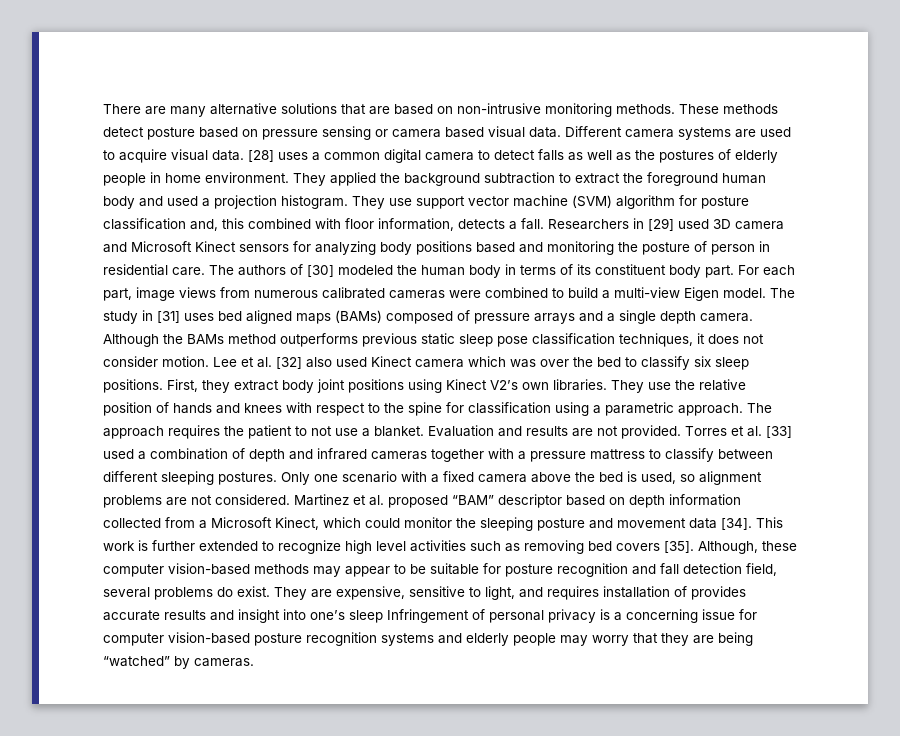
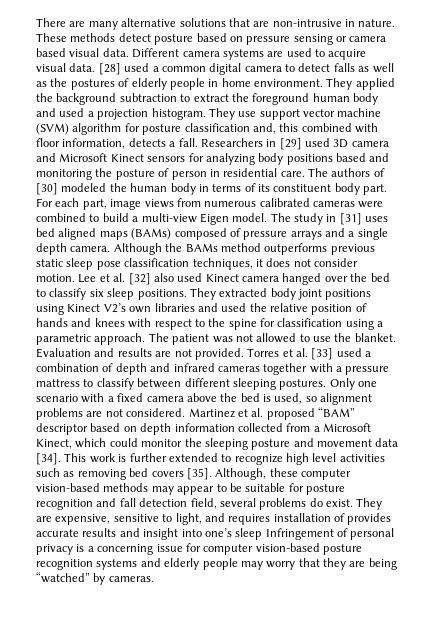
- There are many alternative solutions that are based on non-intrusive monitoring methods.
+ There are many alternative solutions that are non-intrusive in nature.
- [28] uses a common digital camera to detect falls as well as the postures of elderly people in home environment.
+ [28] used a common digital camera to detect falls as well as the postures of elderly people in home environment.
- Lee et al. [32] also used Kinect camera which was over the bed to classify six sleep positions.
+ Lee et al. [32] also used Kinect camera hanged over the bed to classify six sleep positions.
- First, they extract body joint positions using Kinect V2’s own libraries. They use the relative position of hands and knees with respect to the spine for classification using a parametric approach.
+ They extracted body joint positions using Kinect V2’s own libraries and used the relative position of hands and knees with respect to the spine for classification using a parametric approach.
- The approach requires the patient to not use a blanket.
+ The patient was not allowed to use the blanket.

